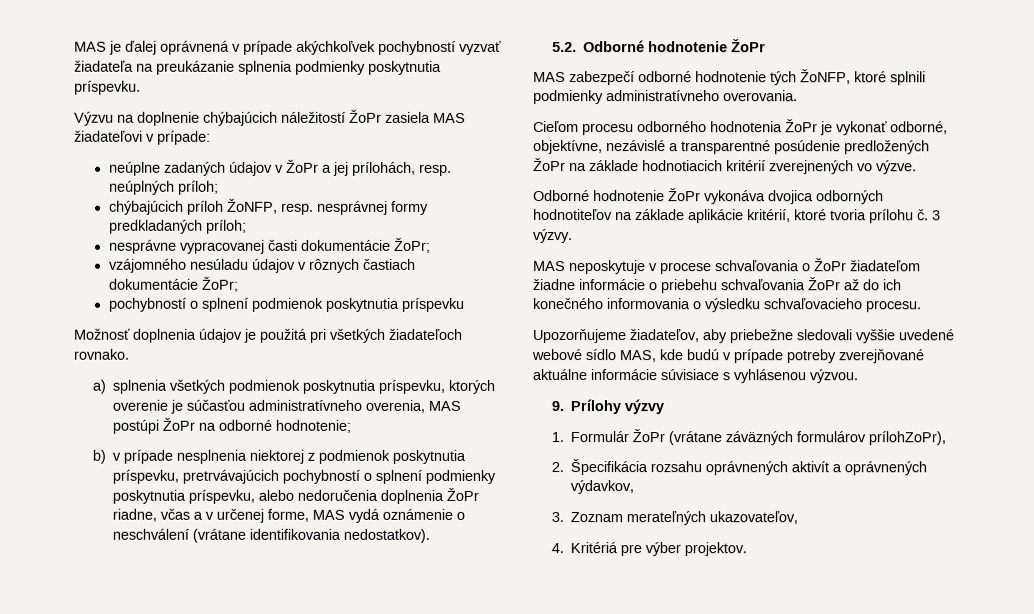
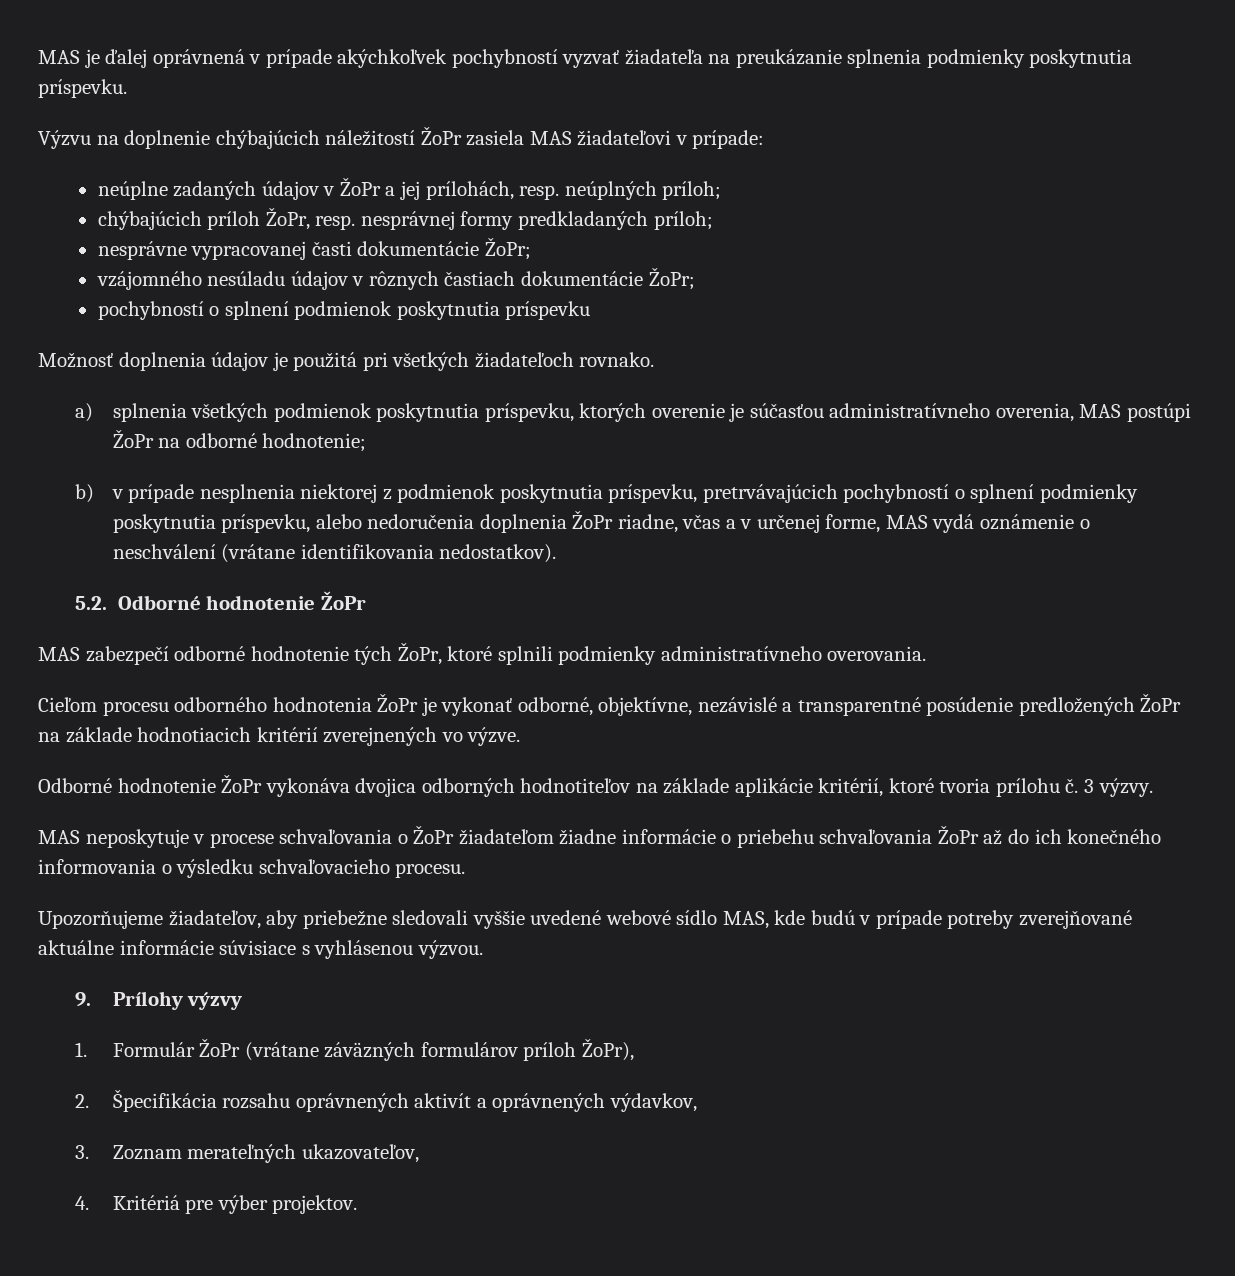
- chýbajúcich príloh ŽoNFP, resp. nesprávnej formy predkladaných príloh;
+ chýbajúcich príloh ŽoPr, resp. nesprávnej formy predkladaných príloh;
- MAS zabezpečí odborné hodnotenie tých ŽoNFP, ktoré splnili podmienky administratívneho overovania.
+ MAS zabezpečí odborné hodnotenie tých ŽoPr, ktoré splnili podmienky administratívneho overovania.
- 1. Formulár ŽoPr (vrátane záväzných formulárov prílohZoPr),
+ 1. Formulár ŽoPr (vrátane záväzných formulárov príloh ŽoPr),

